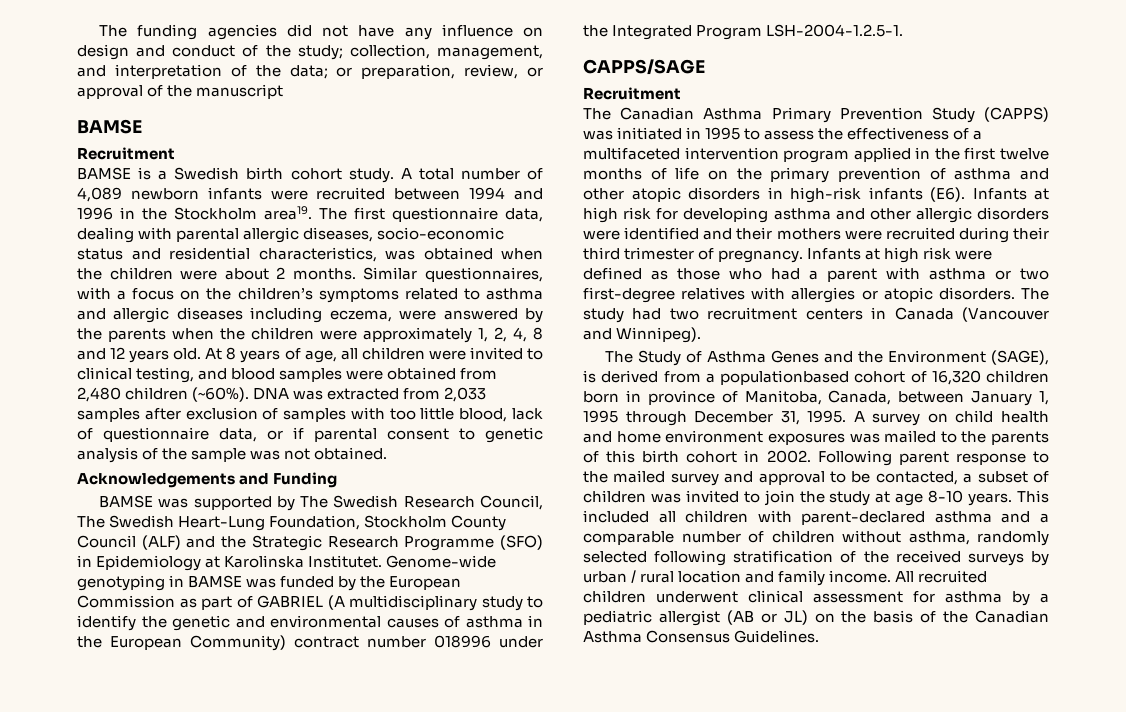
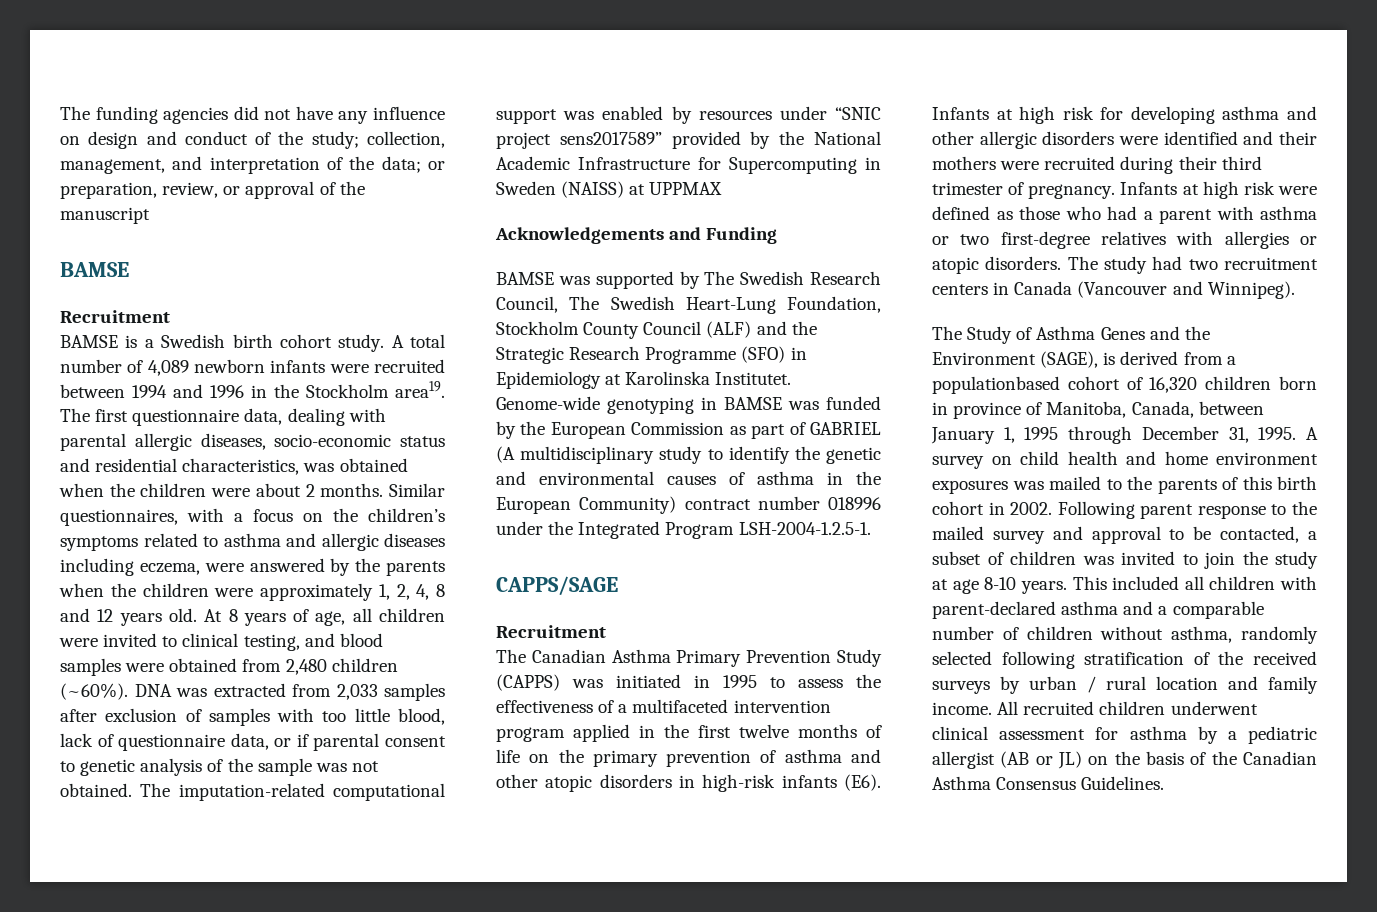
+ The imputation-related computational support was enabled by resources under “SNIC project sens2017589” provided by the National Academic Infrastructure for Supercomputing in Sweden (NAISS) at UPPMAX

